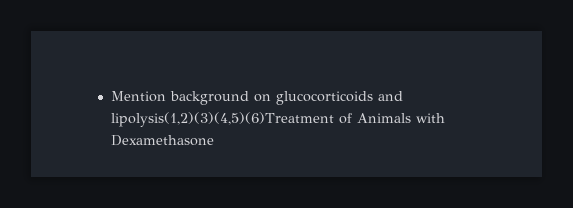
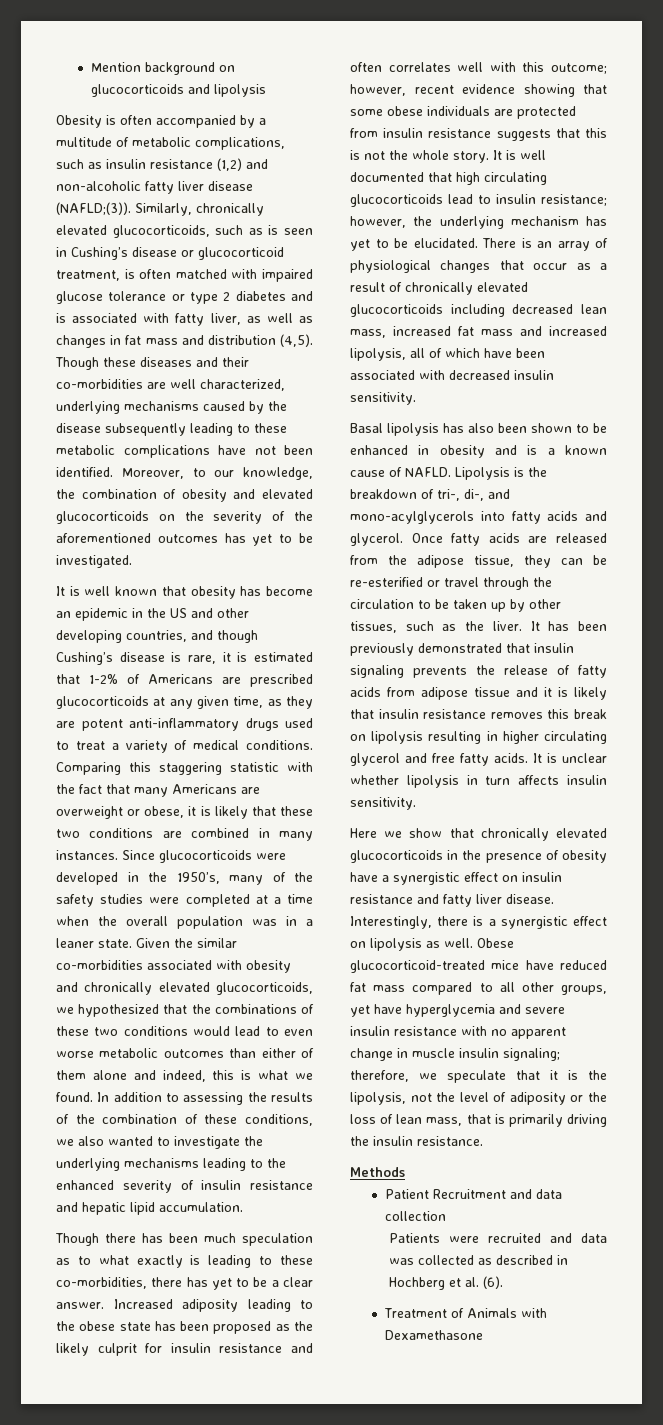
- Mention background on glucocorticoids and lipolysis(1,2)(3)(4,5)(6)Treatment of Animals with Dexamethasone
+ Mention background on glucocorticoids and lipolysis
+ Obesity is often accompanied by a multitude of metabolic complications, such as insulin resistance (1,2) and non-alcoholic fatty liver disease (NAFLD;(3)). Similarly, chronically elevated glucocorticoids, such as is seen in Cushing’s disease or glucocorticoid treatment, is often matched with impaired glucose tolerance or type 2 diabetes and is associated with fatty liver, as well as changes in fat mass and distribution (4,5). Though these diseases and their co-morbidities are well characterized, underlying mechanisms caused by the disease subsequently leading to these metabolic complications have not been identified. Moreover, to our knowledge, the combination of obesity and elevated glucocorticoids on the severity of the aforementioned outcomes has yet to be investigated.
+ It is well known that obesity has become an epidemic in the US and other developing countries, and though Cushing’s disease is rare, it is estimated that 1-2% of Americans are prescribed glucocorticoids at any given time, as they are potent anti-inflammatory drugs used to treat a variety of medical conditions. Comparing this staggering statistic with the fact that many Americans are overweight or obese, it is likely that these two conditions are combined in many instances. Since glucocorticoids were developed in the 1950’s, many of the safety studies were completed at a time when the overall population was in a leaner state. Given the similar co-morbidities associated with obesity and chronically elevated glucocorticoids, we hypothesized that the combinations of these two conditions would lead to even worse metabolic outcomes than either of them alone and indeed, this is what we found. In addition to assessing the results of the combination of these conditions, we also wanted to investigate the underlying mechanisms leading to the enhanced severity of insulin resistance and hepatic lipid accumulation.
+ Though there has been much speculation as to what exactly is leading to these co-morbidities, there has yet to be a clear answer. Increased adiposity leading to the obese state has been proposed as the likely culprit for insulin resistance and often correlates well with this outcome; however, recent evidence showing that some obese individuals are protected from insulin resistance suggests that this is not the whole story. It is well documented that high circulating glucocorticoids lead to insulin resistance; however, the underlying mechanism has yet to be elucidated. There is an array of physiological changes that occur as a result of chronically elevated glucocorticoids including decreased lean mass, increased fat mass and increased lipolysis, all of which have been associated with decreased insulin sensitivity.
+ Basal lipolysis has also been shown to be enhanced in obesity and is a known cause of NAFLD. Lipolysis is the breakdown of tri-, di-, and mono-acylglycerols into fatty acids and glycerol. Once fatty acids are released from the adipose tissue, they can be re-esterified or travel through the circulation to be taken up by other tissues, such as the liver. It has been previously demonstrated that insulin signaling prevents the release of fatty acids from adipose tissue and it is likely that insulin resistance removes this break on lipolysis resulting in higher circulating glycerol and free fatty acids. It is unclear whether lipolysis in turn affects insulin sensitivity.
+ Here we show that chronically elevated glucocorticoids in the presence of obesity have a synergistic effect on insulin resistance and fatty liver disease. Interestingly, there is a synergistic effect on lipolysis as well. Obese glucocorticoid-treated mice have reduced fat mass compared to all other groups, yet have hyperglycemia and severe insulin resistance with no apparent change in muscle insulin signaling; therefore, we speculate that it is the lipolysis, not the level of adiposity or the loss of lean mass, that is primarily driving the insulin resistance.
+ Methods
+ Patient Recruitment and data collection
+ Patients were recruited and data was collected as described in Hochberg et al. (6).
+ Treatment of Animals with Dexamethasone

